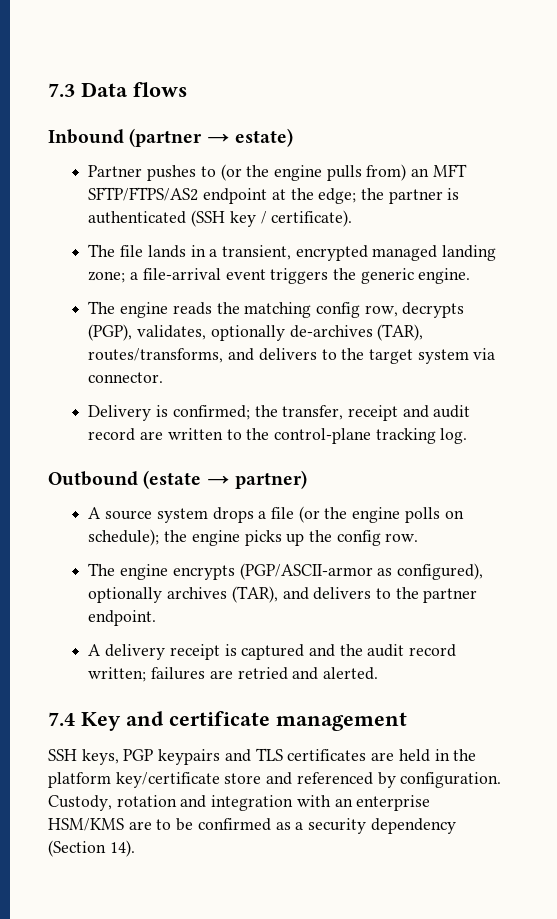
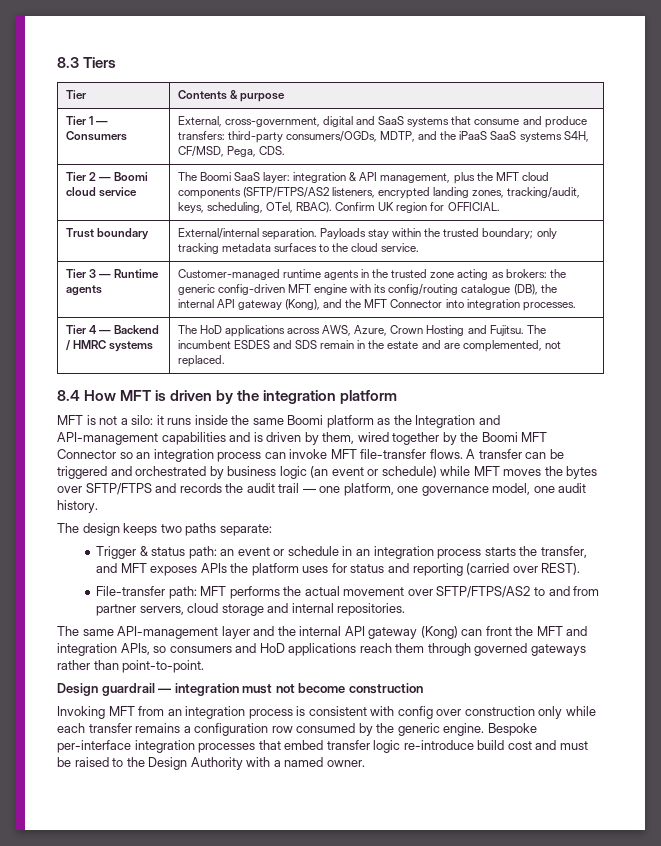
- 7.3 Data flows
- Inbound (partner → estate)
- Partner pushes to (or the engine pulls from) an MFT SFTP/FTPS/AS2 endpoint at the edge; the partner is authenticated (SSH key / certificate).
- The file lands in a transient, encrypted managed landing zone; a file-arrival event triggers the generic engine.
- The engine reads the matching config row, decrypts (PGP), validates, optionally de-archives (TAR), routes/transforms, and delivers to the target system via connector.
- Delivery is confirmed; the transfer, receipt and audit record are written to the control-plane tracking log.
- Outbound (estate → partner)
- A source system drops a file (or the engine polls on schedule); the engine picks up the config row.
- The engine encrypts (PGP/ASCII-armor as configured), optionally archives (TAR), and delivers to the partner endpoint.
- A delivery receipt is captured and the audit record written; failures are retried and alerted.
- 7.4 Key and certificate management
- SSH keys, PGP keypairs and TLS certificates are held in the platform key/certificate store and referenced by configuration. Custody, rotation and integration with an enterprise HSM/KMS are to be confirmed as a security dependency (Section 14).
+ 8.3 Tiers
+ Tier | Contents & purpose
+ Tier 1 — Consumers | External, cross-government, digital and SaaS systems that consume and produce transfers: third-party consumers/OGDs, MDTP, and the iPaaS SaaS systems S4H, CF/MSD, Pega, CDS.
+ Tier 2 — Boomi cloud service | The Boomi SaaS layer: integration & API management, plus the MFT cloud components (SFTP/FTPS/AS2 listeners, encrypted landing zones, tracking/audit, keys, scheduling, OTel, RBAC). Confirm UK region for OFFICIAL.
+ Trust boundary | External/internal separation. Payloads stay within the trusted boundary; only tracking metadata surfaces to the cloud service.
+ Tier 3 — Runtime agents | Customer-managed runtime agents in the trusted zone acting as brokers: the generic config-driven MFT engine with its config/routing catalogue (DB), the internal API gateway (Kong), and the MFT Connector into integration processes.
+ Tier 4 — Backend / HMRC systems | The HoD applications across AWS, Azure, Crown Hosting and Fujitsu. The incumbent ESDES and SDS remain in the estate and are complemented, not replaced.
+ 8.4 How MFT is driven by the integration platform
+ MFT is not a silo: it runs inside the same Boomi platform as the Integration and API-management capabilities and is driven by them, wired together by the Boomi MFT Connector so an integration process can invoke MFT file-transfer flows. A transfer can be triggered and orchestrated by business logic (an event or schedule) while MFT moves the bytes over SFTP/FTPS and records the audit trail — one platform, one governance model, one audit history.
+ The design keeps two paths separate:
+ Trigger & status path: an event or schedule in an integration process starts the transfer, and MFT exposes APIs the platform uses for status and reporting (carried over REST).
+ File-transfer path: MFT performs the actual movement over SFTP/FTPS/AS2 to and from partner servers, cloud storage and internal repositories.
+ The same API-management layer and the internal API gateway (Kong) can front the MFT and integration APIs, so consumers and HoD applications reach them through governed gateways rather than point-to-point.
+ Design guardrail — integration must not become construction
+ Invoking MFT from an integration process is consistent with config over construction only while each transfer remains a configuration row consumed by the generic engine. Bespoke per-interface integration processes that embed transfer logic re-introduce build cost and must be raised to the Design Authority with a named owner.

